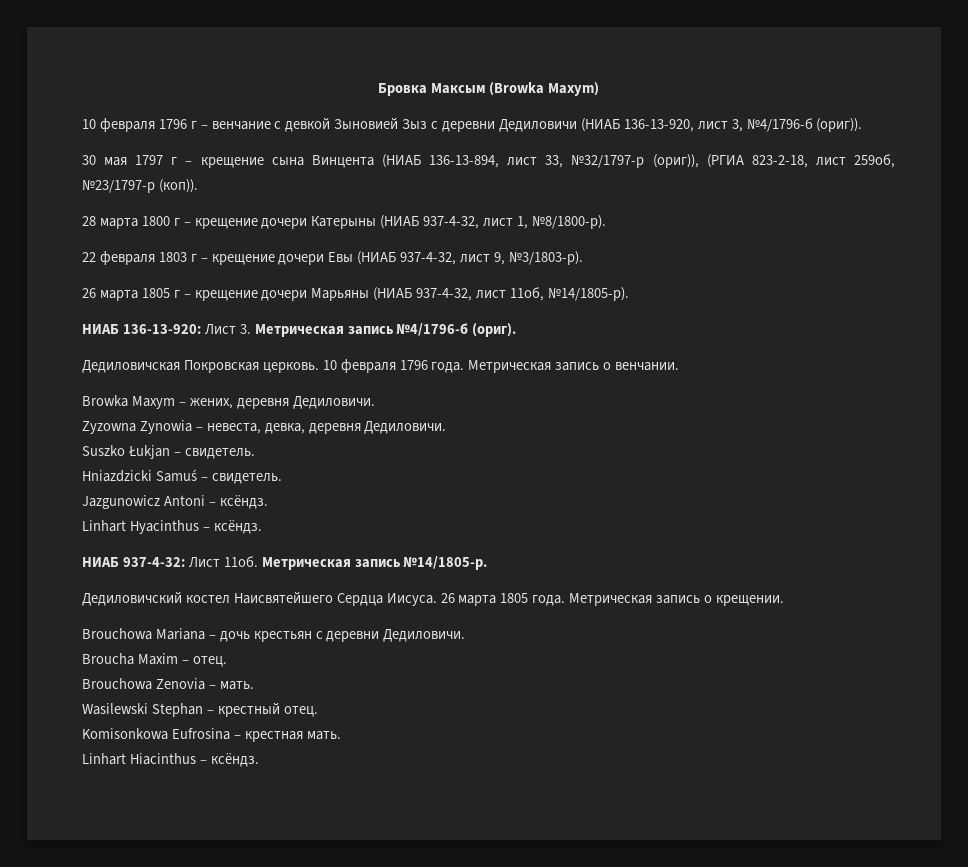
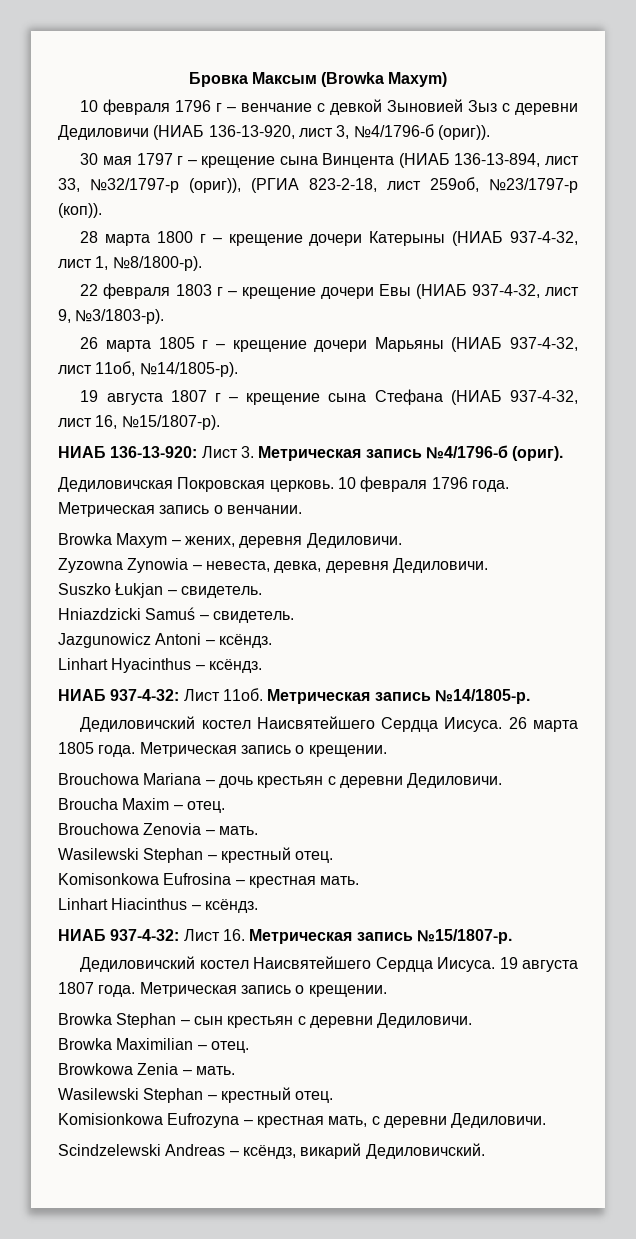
+ 19 августа 1807 г – крещение сына Стефана (НИАБ 937-4-32, лист 16, №15/1807-р).
+ НИАБ 937-4-32: Лист 16. Метрическая запись №15/1807-р.
+ Дедиловичский костел Наисвятейшего Сердца Иисуса. 19 августа 1807 года. Метрическая запись о крещении.
+ Browka Stephan – сын крестьян с деревни Дедиловичи.
+ Browka Maximilian – отец.
+ Browkowa Zenia – мать.
+ Wasilewski Stephan – крестный отец.
+ Komisionkowa Eufrozyna – крестная мать, с деревни Дедиловичи.
+ Scindzelewski Andreas – ксёндз, викарий Дедиловичский.

